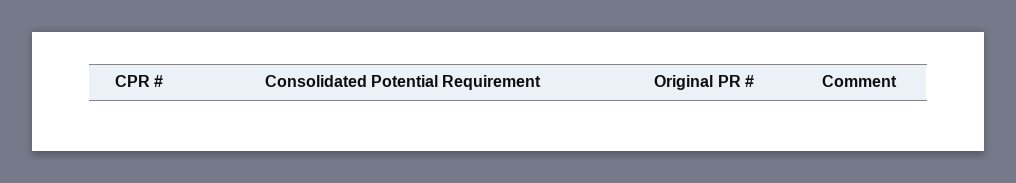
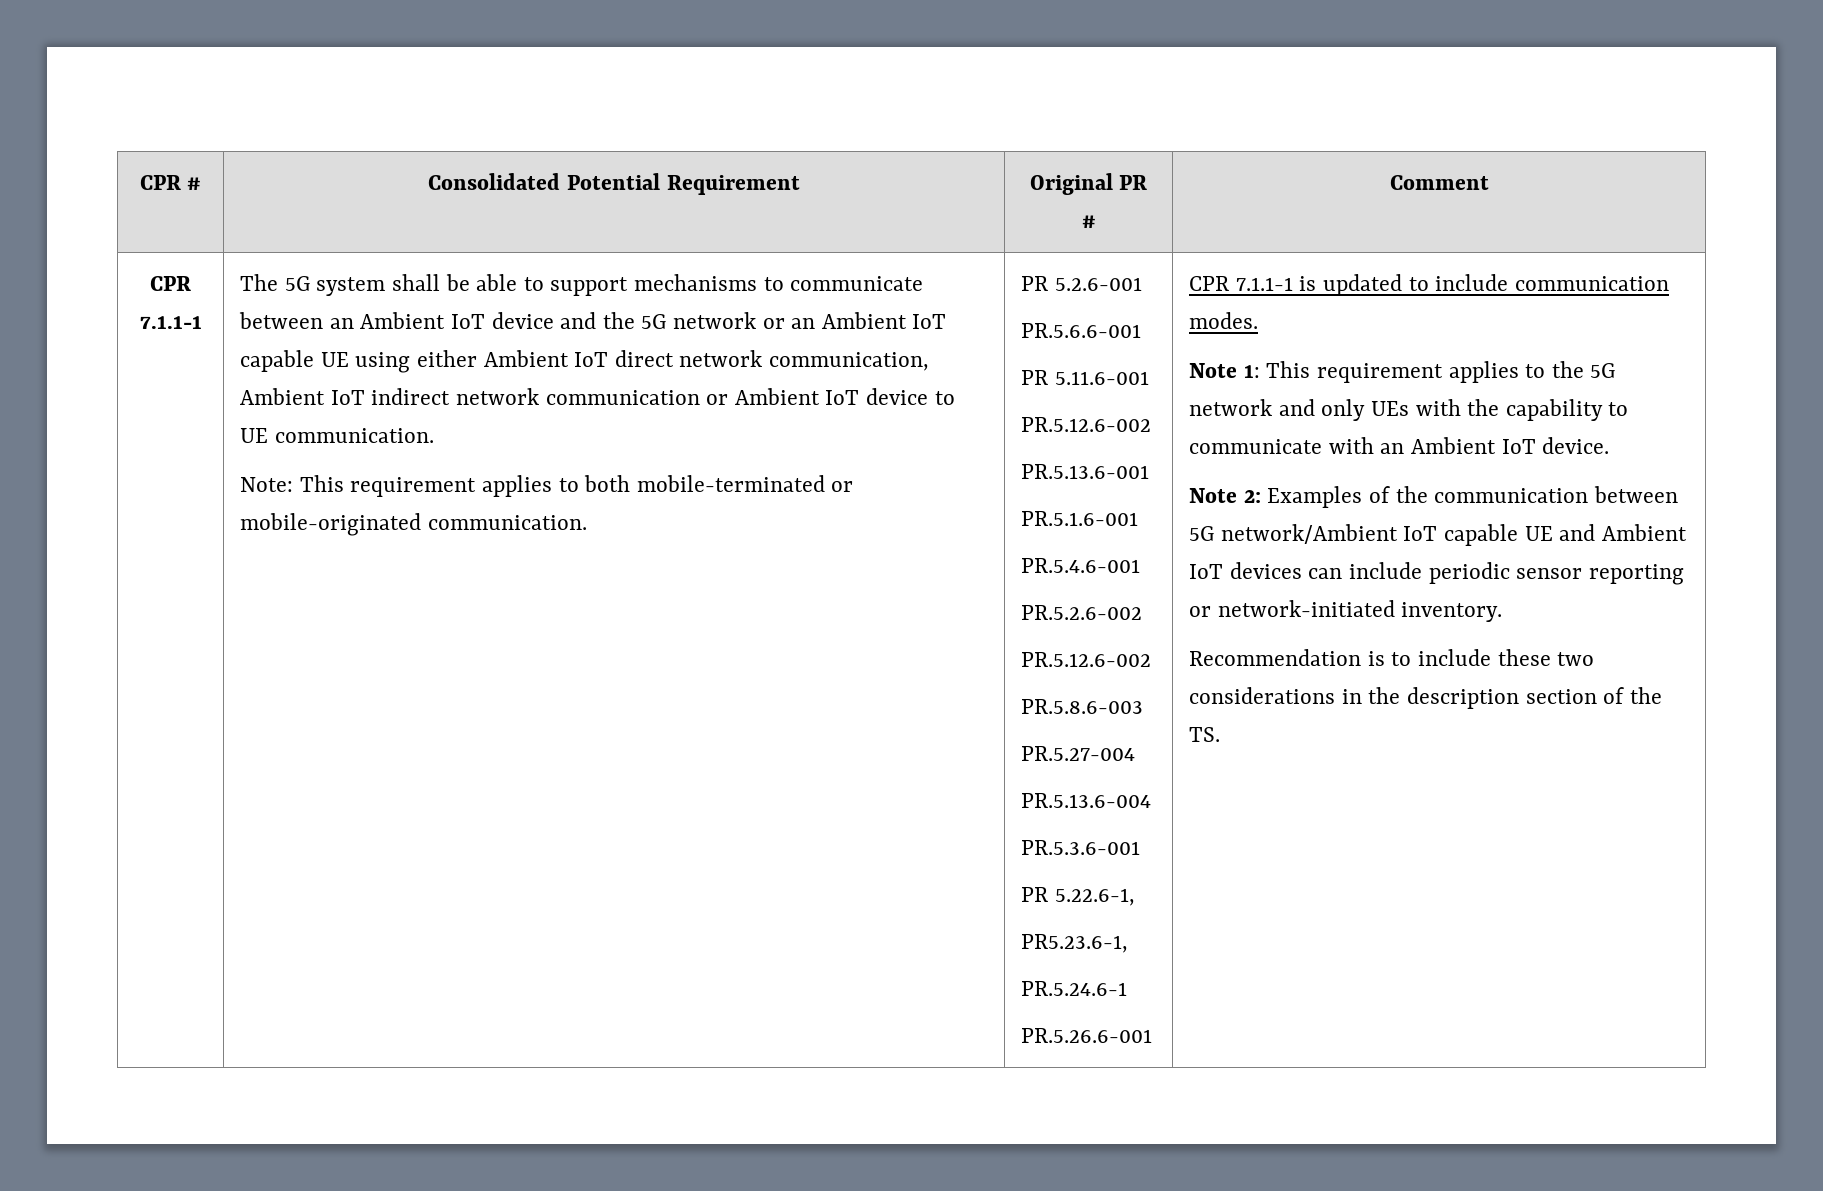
+ CPR 7.1.1-1 | The 5G system shall be able to support mechanisms to communicate between an Ambient IoT device and the 5G network or an Ambient IoT capable UE using either Ambient IoT direct network communication, Ambient IoT indirect network communication or Ambient IoT device to UE communication.
+ Note: This requirement applies to both mobile-terminated or mobile-originated communication. | PR 5.2.6-001
+ PR.5.6.6-001
+ PR 5.11.6-001
+ PR.5.12.6-002
+ PR.5.13.6-001
+ PR.5.1.6-001
+ PR.5.4.6-001
+ PR.5.2.6-002
+ PR.5.12.6-002
+ PR.5.8.6-003
+ PR.5.27-004
+ PR.5.13.6-004
+ PR.5.3.6-001
+ PR 5.22.6-1,
+ PR5.23.6-1,
+ PR.5.24.6-1
+ PR.5.26.6-001 | CPR 7.1.1-1 is updated to include communication modes.
+ Note 1: This requirement applies to the 5G network and only UEs with the capability to communicate with an Ambient IoT device.
+ Note 2: Examples of the communication between 5G network/Ambient IoT capable UE and Ambient IoT devices can include periodic sensor reporting or network-initiated inventory.
+ Recommendation is to include these two considerations in the description section of the TS.

